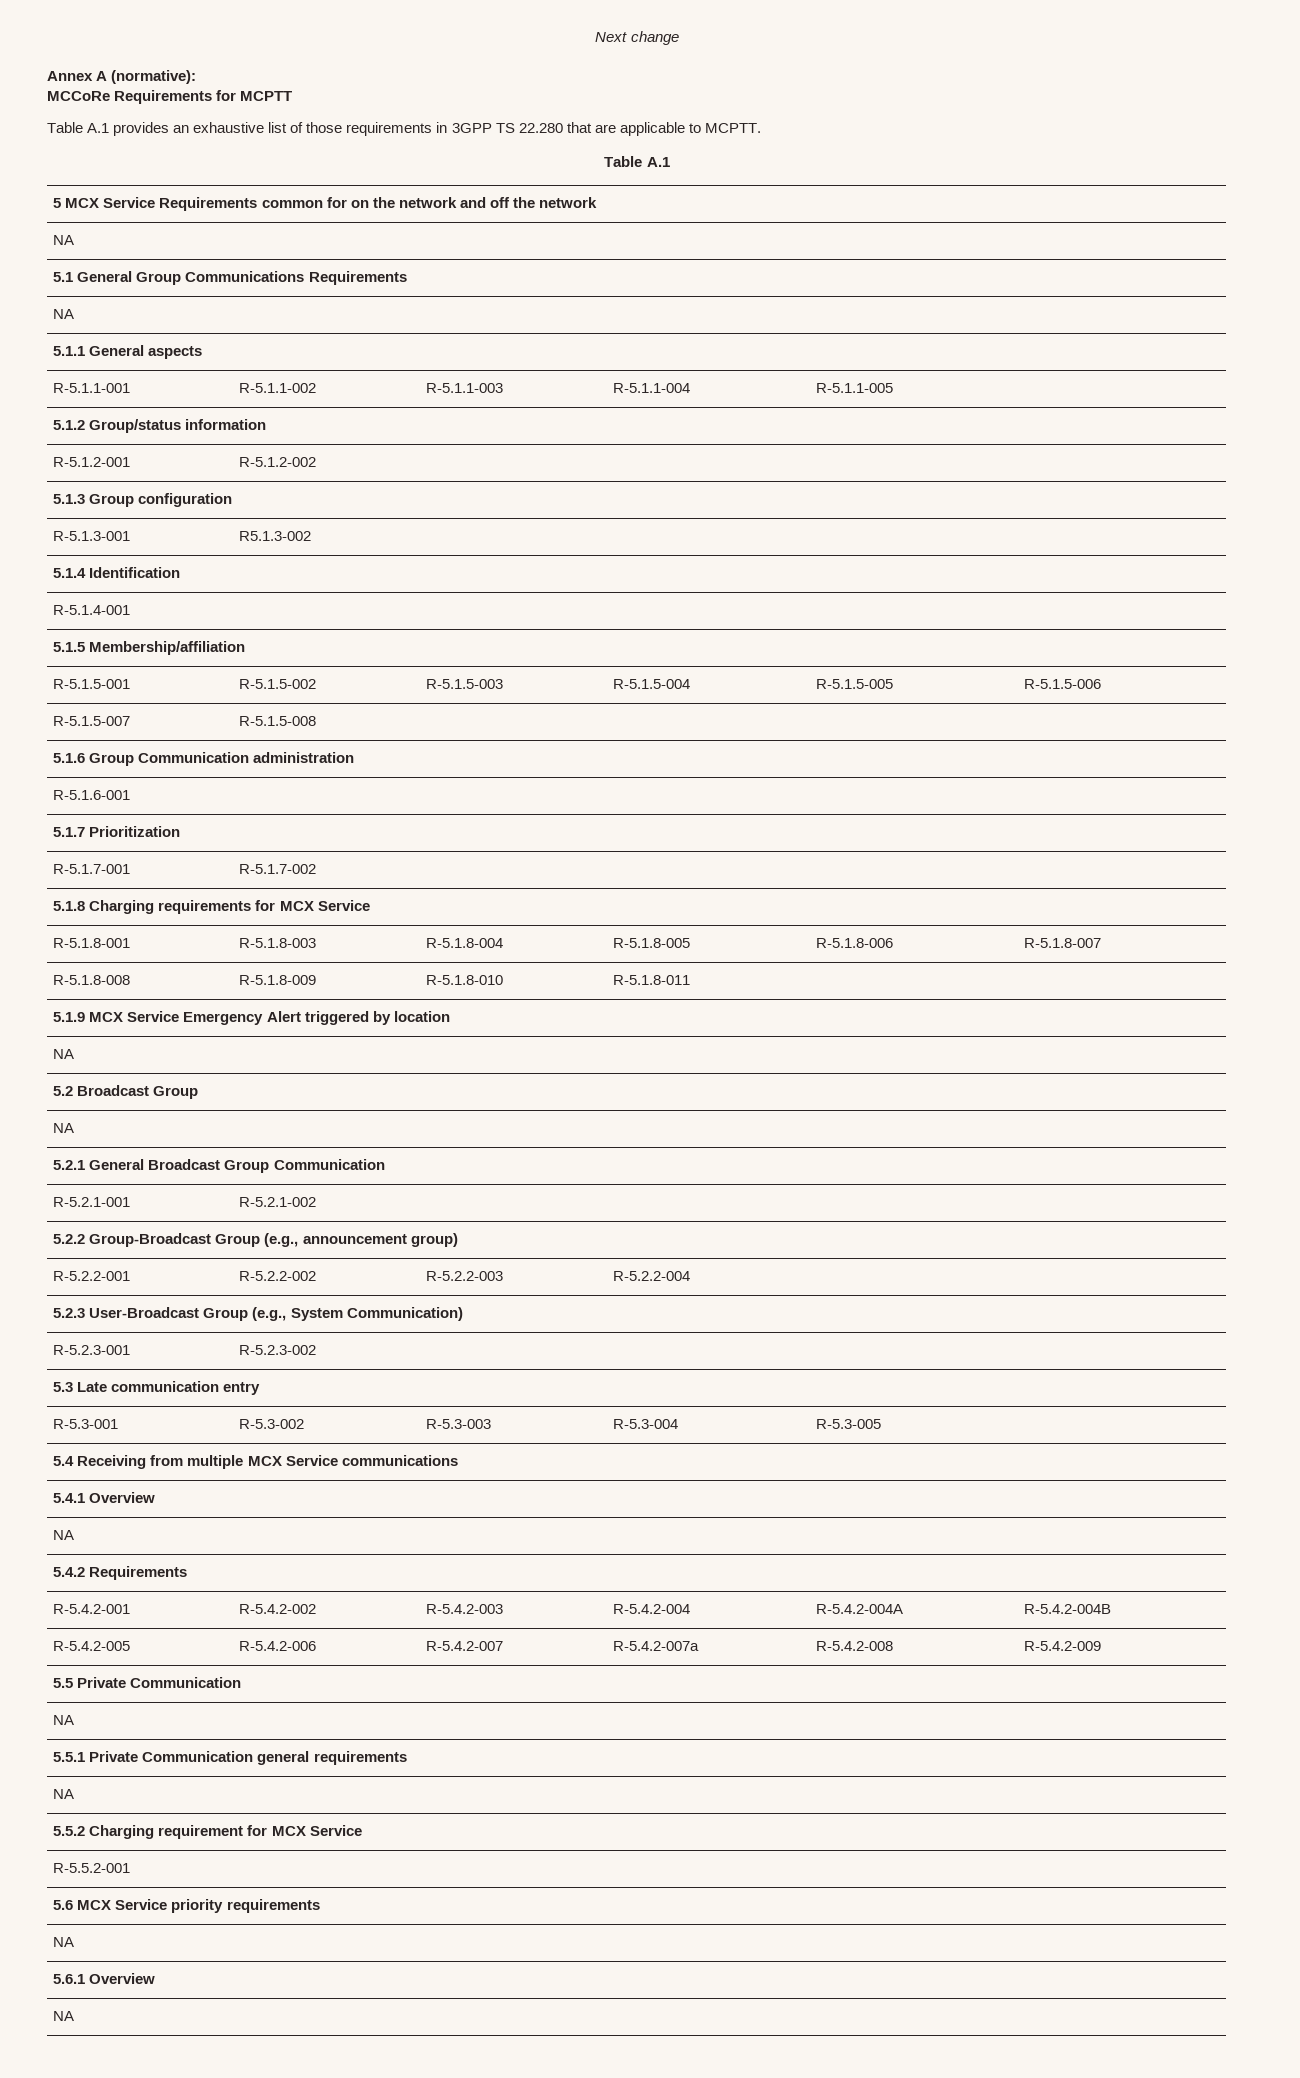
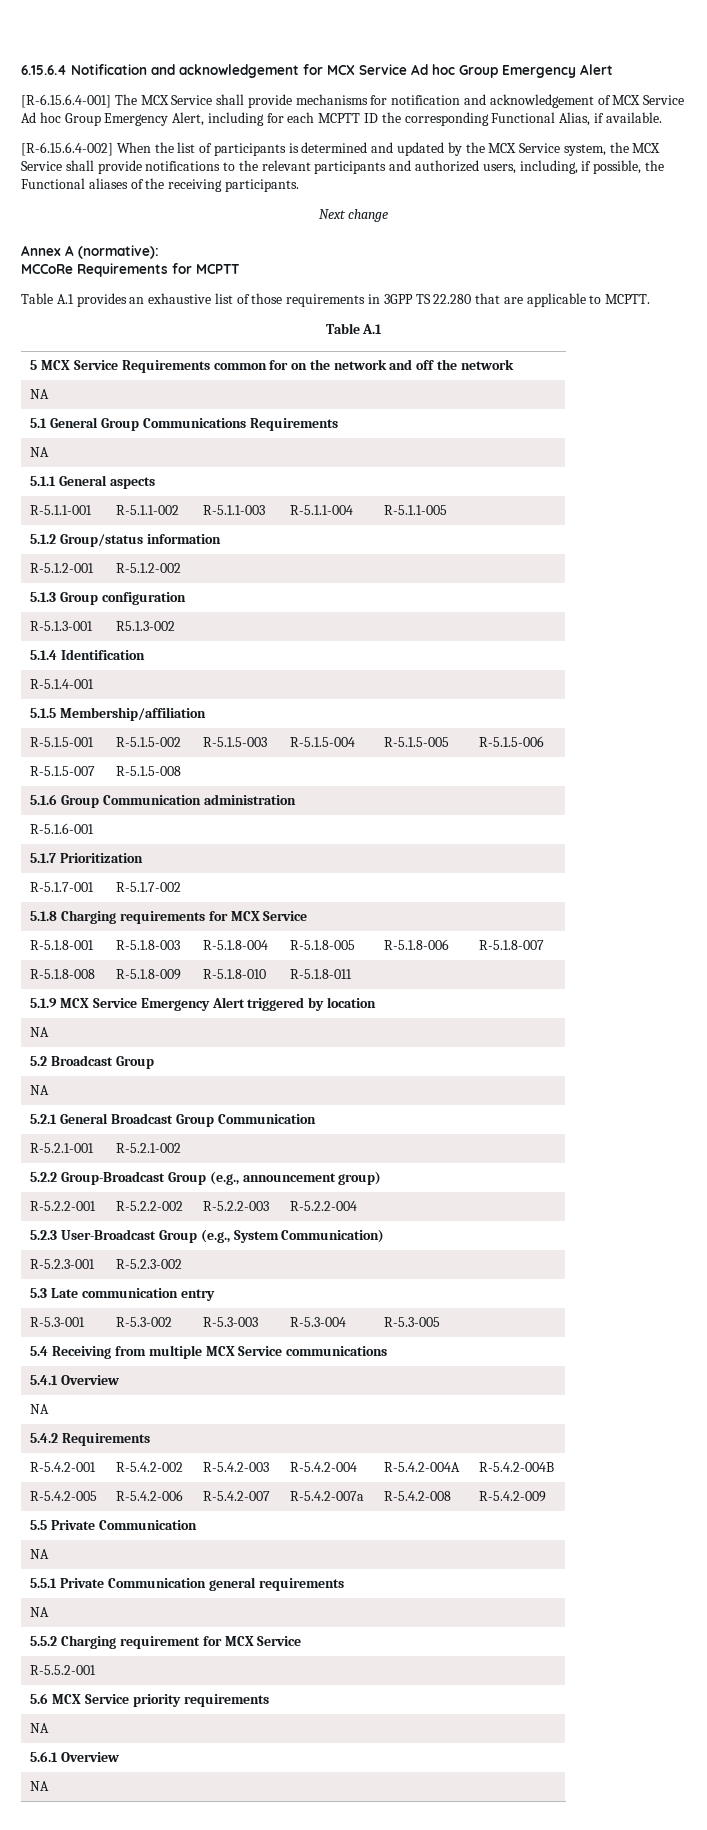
+ 6.15.6.4 Notification and acknowledgement for MCX Service Ad hoc Group Emergency Alert
+ [R-6.15.6.4-001] The MCX Service shall provide mechanisms for notification and acknowledgement of MCX Service Ad hoc Group Emergency Alert, including for each MCPTT ID the corresponding Functional Alias, if available.
+ [R-6.15.6.4-002] When the list of participants is determined and updated by the MCX Service system, the MCX Service shall provide notifications to the relevant participants and authorized users, including, if possible, the Functional aliases of the receiving participants.

